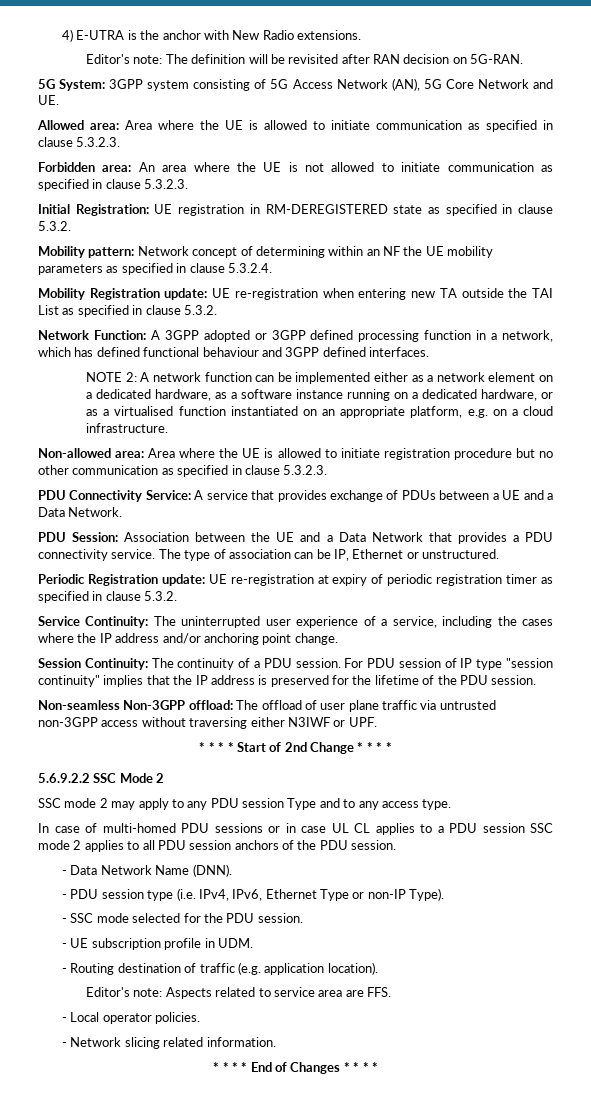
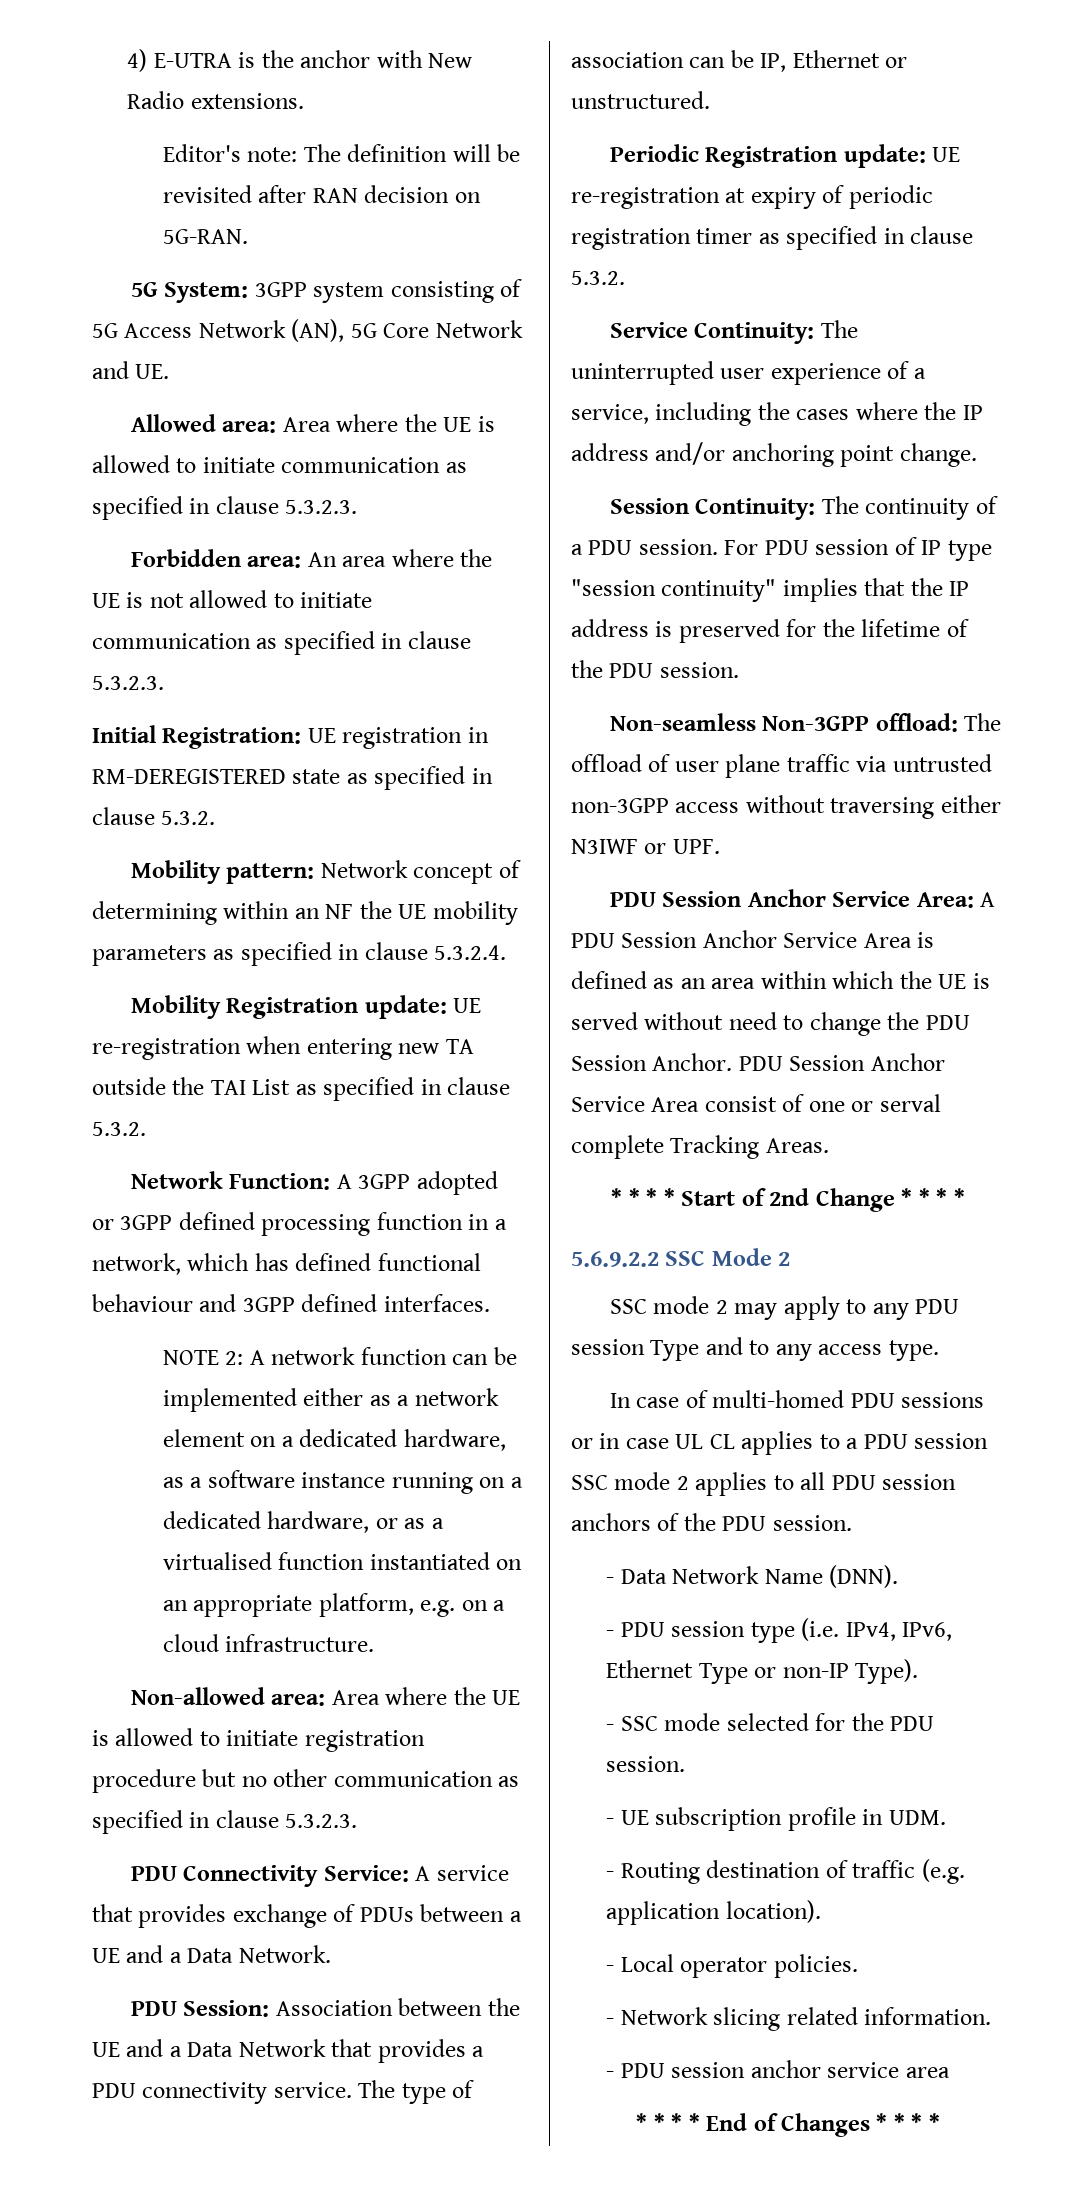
+ PDU Session Anchor Service Area: A PDU Session Anchor Service Area is defined as an area within which the UE is served without need to change the PDU Session Anchor. PDU Session Anchor Service Area consist of one or serval complete Tracking Areas.
- Editor's note: Aspects related to service area are FFS.
+ - PDU session anchor service area

